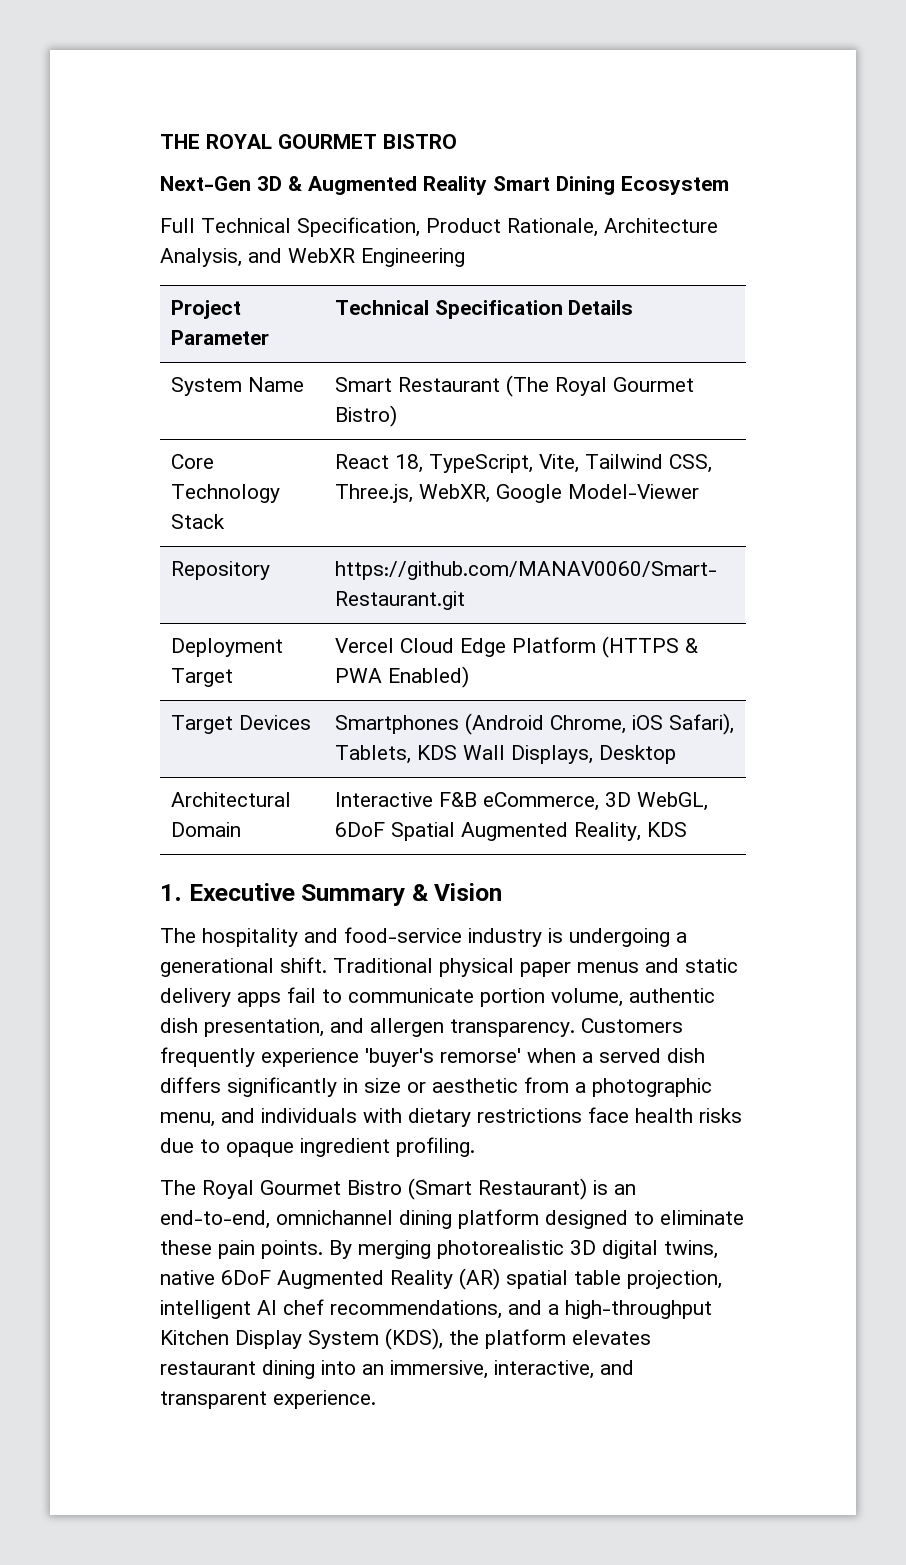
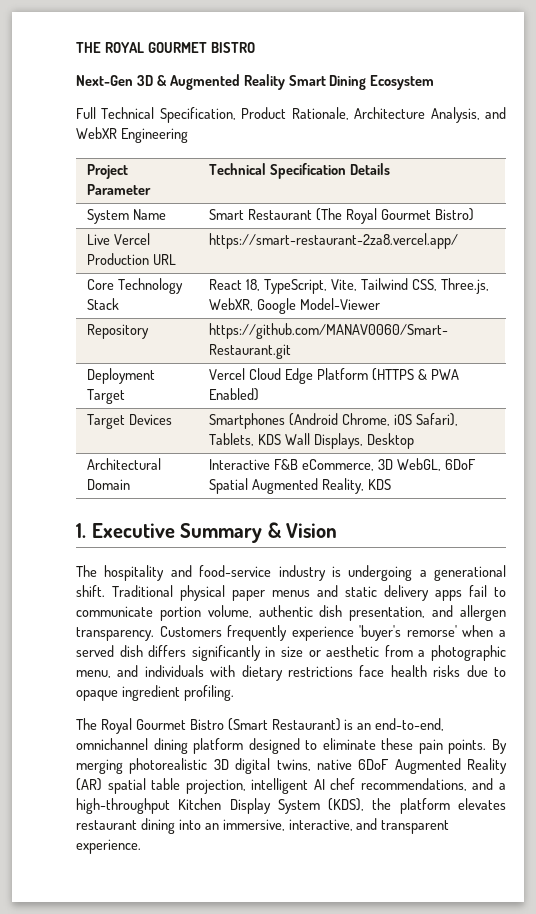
+ Live Vercel Production URL | https://smart-restaurant-2za8.vercel.app/

